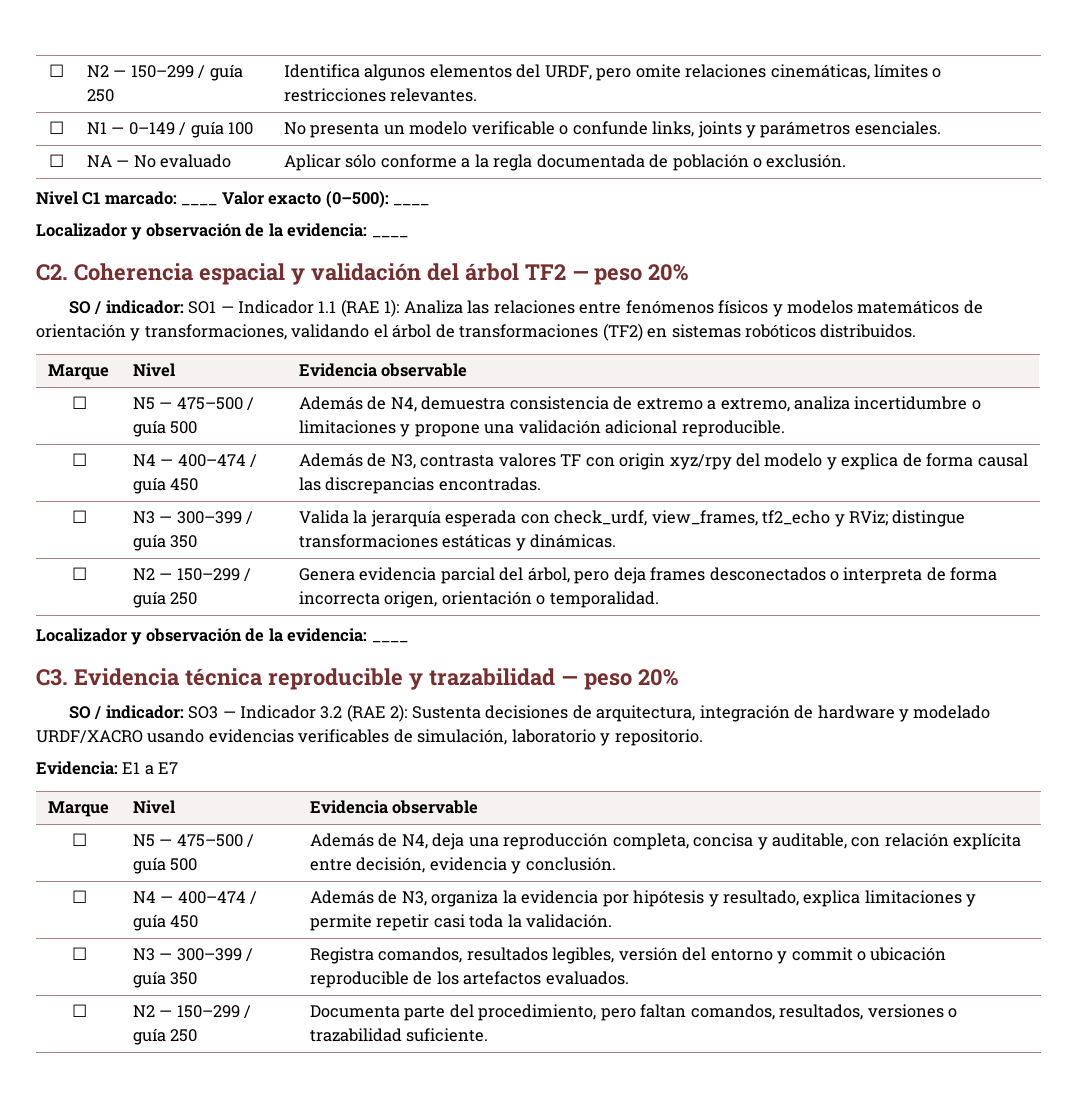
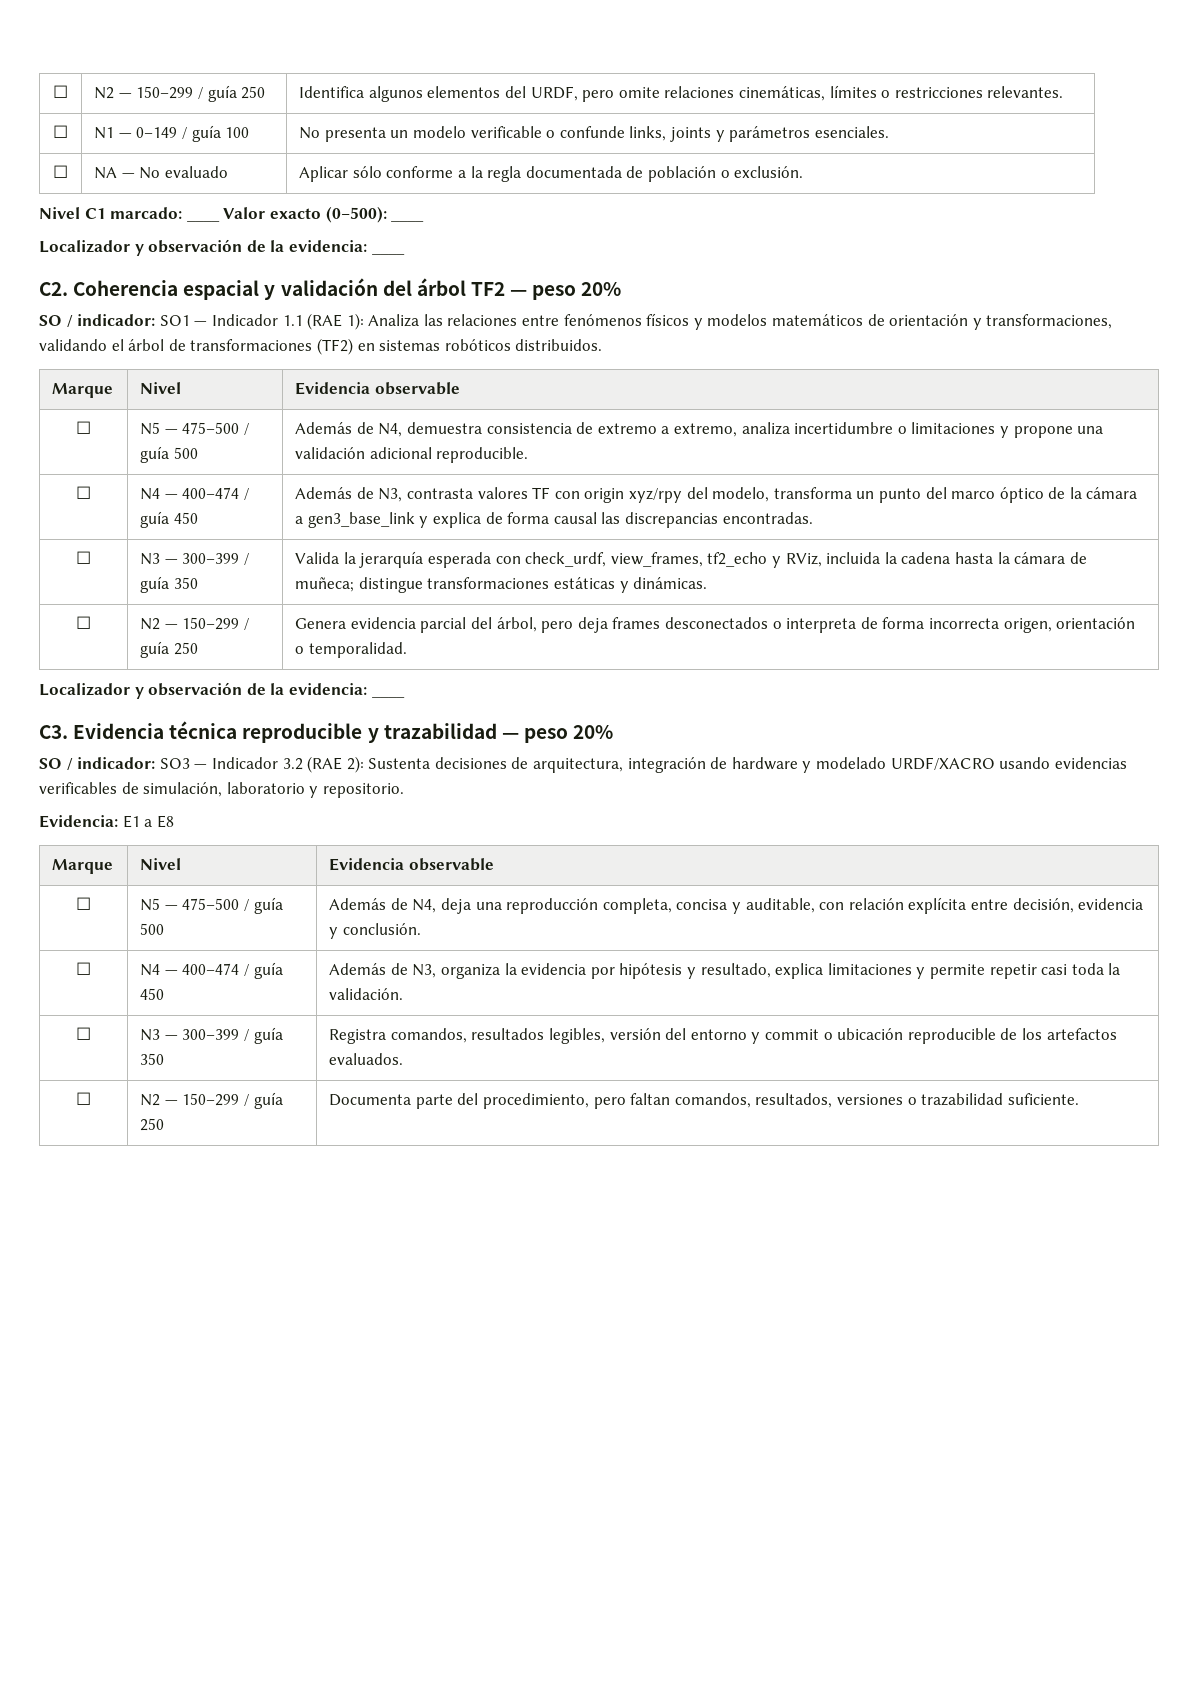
- ☐ | N4 — 400–474 / guía 450 | Además de N3, contrasta valores TF con origin xyz/rpy del modelo y explica de forma causal las discrepancias encontradas.
+ ☐ | N4 — 400–474 / guía 450 | Además de N3, contrasta valores TF con origin xyz/rpy del modelo, transforma un punto del marco óptico de la cámara a gen3_base_link y explica de forma causal las discrepancias encontradas.
- ☐ | N3 — 300–399 / guía 350 | Valida la jerarquía esperada con check_urdf, view_frames, tf2_echo y RViz; distingue transformaciones estáticas y dinámicas.
+ ☐ | N3 — 300–399 / guía 350 | Valida la jerarquía esperada con check_urdf, view_frames, tf2_echo y RViz, incluida la cadena hasta la cámara de muñeca; distingue transformaciones estáticas y dinámicas.
- Evidencia: E1 a E7
+ Evidencia: E1 a E8

